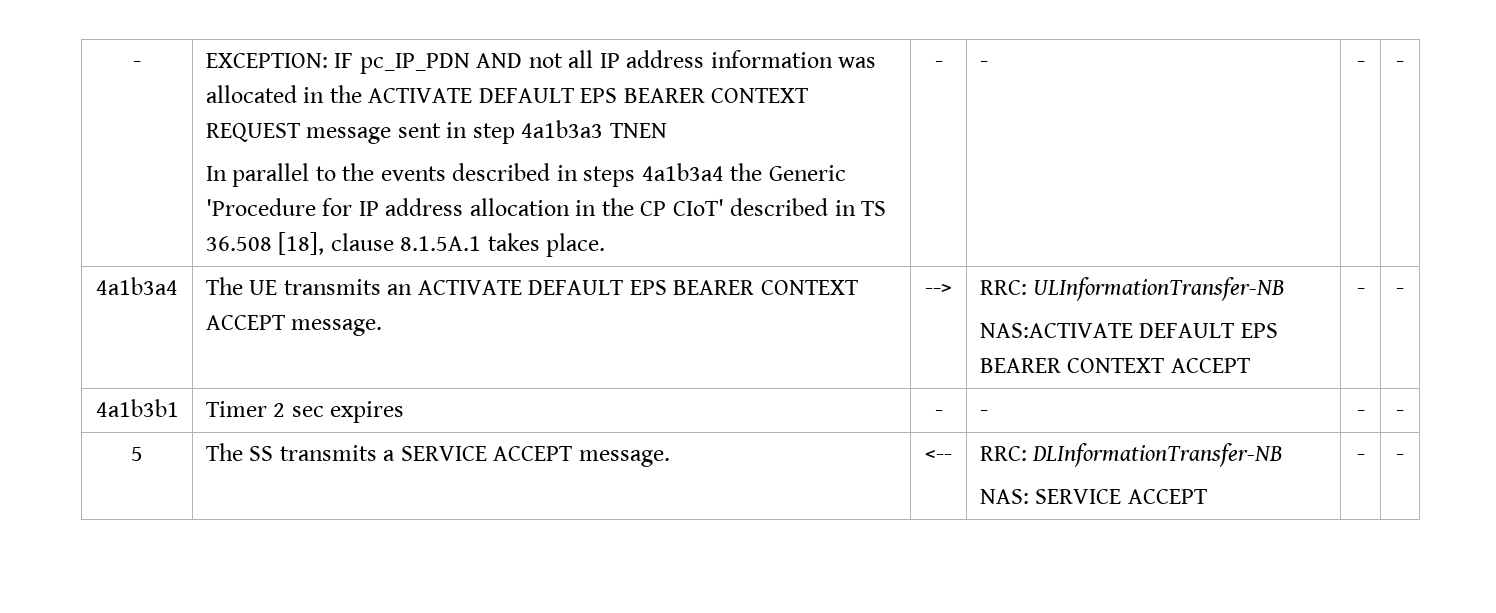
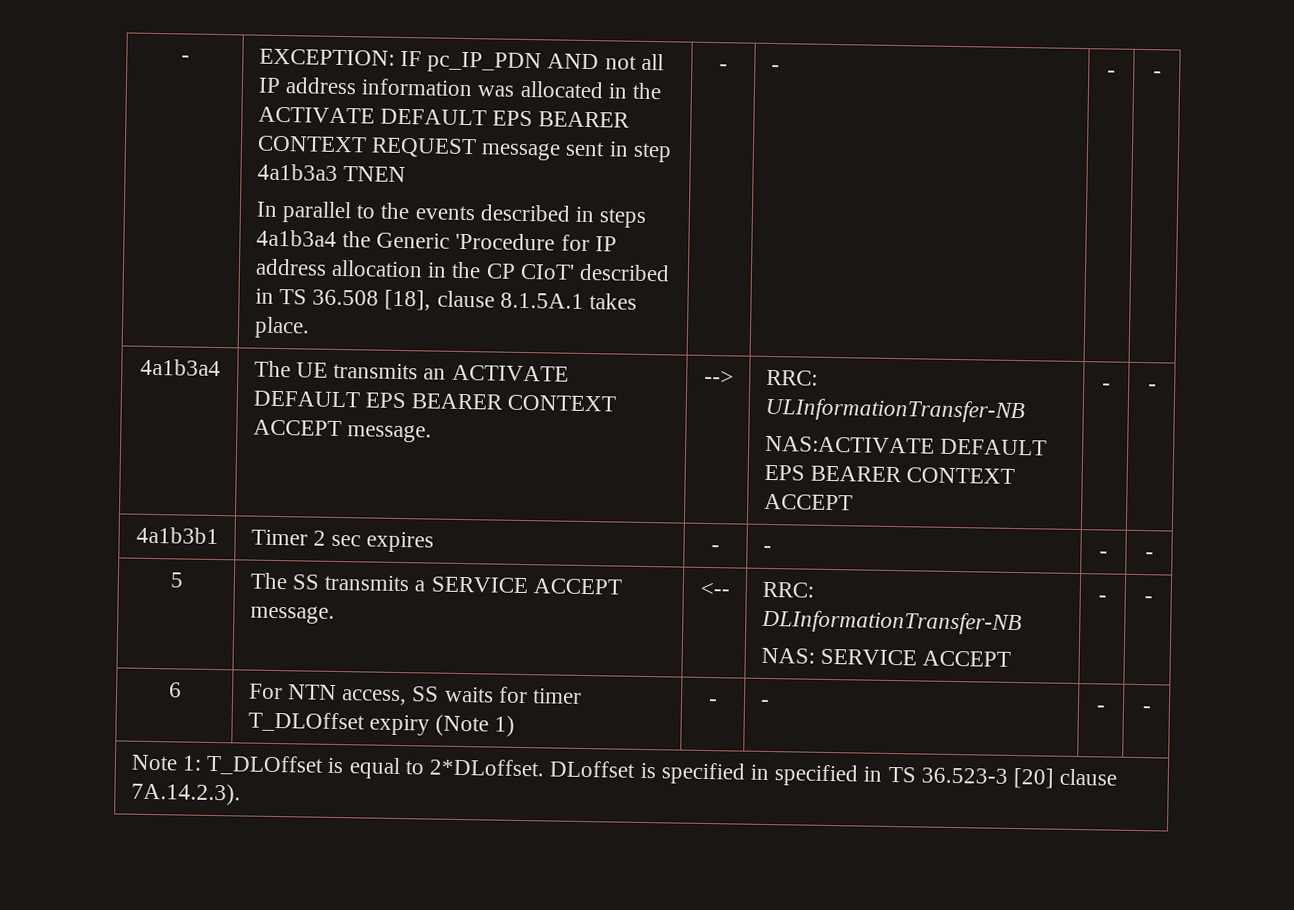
+ 6 | For NTN access, SS waits for timer T_DLOffset expiry (Note 1) | - | - | - | -
+ Note 1: T_DLOffset is equal to 2*DLoffset. DLoffset is specified in specified in TS 36.523-3 [20] clause 7A.14.2.3).

